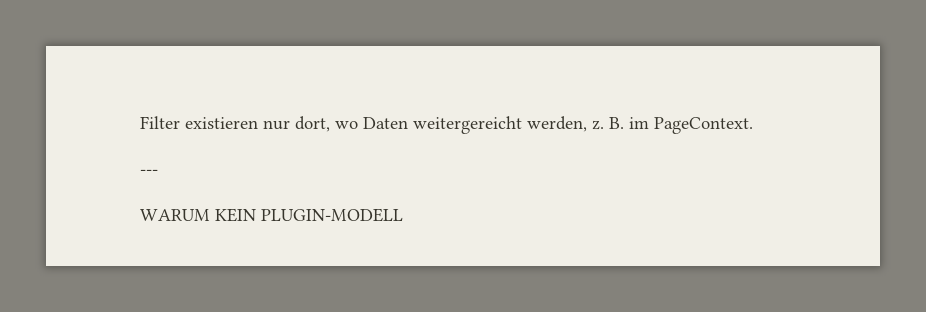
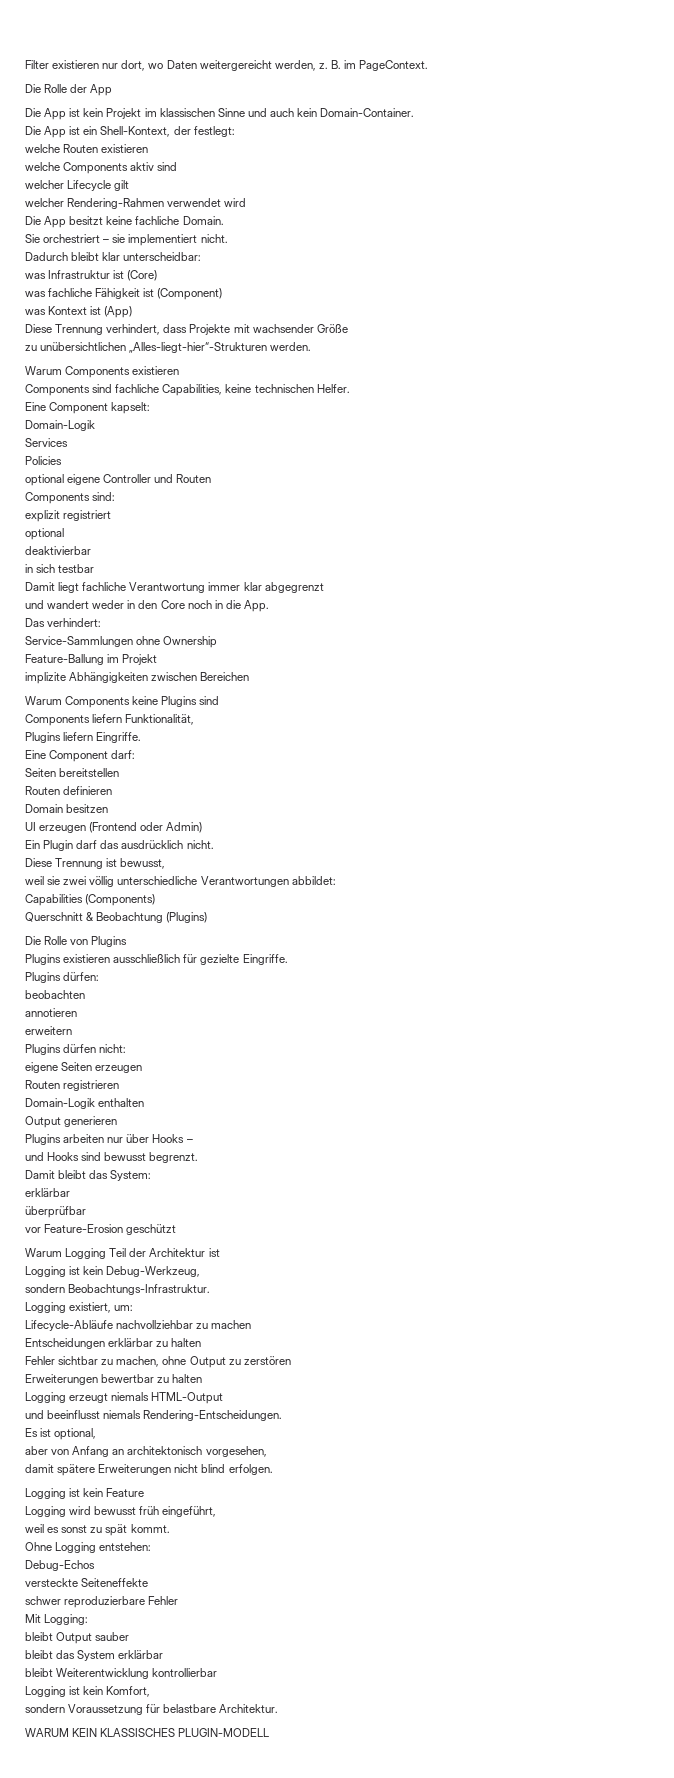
- ---
+ Die Rolle der App
+ Die App ist kein Projekt im klassischen Sinne und auch kein Domain-Container.
+ Die App ist ein Shell-Kontext, der festlegt:
+ welche Routen existieren
+ welche Components aktiv sind
+ welcher Lifecycle gilt
+ welcher Rendering-Rahmen verwendet wird
+ Die App besitzt keine fachliche Domain.
+ Sie orchestriert – sie implementiert nicht.
+ Dadurch bleibt klar unterscheidbar:
+ was Infrastruktur ist (Core)
+ was fachliche Fähigkeit ist (Component)
+ was Kontext ist (App)
+ Diese Trennung verhindert, dass Projekte mit wachsender Größe
+ zu unübersichtlichen „Alles-liegt-hier“-Strukturen werden.
+ Warum Components existieren
+ Components sind fachliche Capabilities, keine technischen Helfer.
+ Eine Component kapselt:
+ Domain-Logik
+ Services
+ Policies
+ optional eigene Controller und Routen
+ Components sind:
+ explizit registriert
+ optional
+ deaktivierbar
+ in sich testbar
+ Damit liegt fachliche Verantwortung immer klar abgegrenzt
+ und wandert weder in den Core noch in die App.
+ Das verhindert:
+ Service-Sammlungen ohne Ownership
+ Feature-Ballung im Projekt
+ implizite Abhängigkeiten zwischen Bereichen
+ Warum Components keine Plugins sind
+ Components liefern Funktionalität,
+ Plugins liefern Eingriffe.
+ Eine Component darf:
+ Seiten bereitstellen
+ Routen definieren
+ Domain besitzen
+ UI erzeugen (Frontend oder Admin)
+ Ein Plugin darf das ausdrücklich nicht.
+ Diese Trennung ist bewusst,
+ weil sie zwei völlig unterschiedliche Verantwortungen abbildet:
+ Capabilities (Components)
+ Querschnitt & Beobachtung (Plugins)
+ Die Rolle von Plugins
+ Plugins existieren ausschließlich für gezielte Eingriffe.
+ Plugins dürfen:
+ beobachten
+ annotieren
+ erweitern
+ Plugins dürfen nicht:
+ eigene Seiten erzeugen
+ Routen registrieren
+ Domain-Logik enthalten
+ Output generieren
+ Plugins arbeiten nur über Hooks –
+ und Hooks sind bewusst begrenzt.
+ Damit bleibt das System:
+ erklärbar
+ überprüfbar
+ vor Feature-Erosion geschützt
+ Warum Logging Teil der Architektur ist
+ Logging ist kein Debug-Werkzeug,
+ sondern Beobachtungs-Infrastruktur.
+ Logging existiert, um:
+ Lifecycle-Abläufe nachvollziehbar zu machen
+ Entscheidungen erklärbar zu halten
+ Fehler sichtbar zu machen, ohne Output zu zerstören
+ Erweiterungen bewertbar zu halten
+ Logging erzeugt niemals HTML-Output
+ und beeinflusst niemals Rendering-Entscheidungen.
+ Es ist optional,
+ aber von Anfang an architektonisch vorgesehen,
+ damit spätere Erweiterungen nicht blind erfolgen.
+ Logging ist kein Feature
+ Logging wird bewusst früh eingeführt,
+ weil es sonst zu spät kommt.
+ Ohne Logging entstehen:
+ Debug-Echos
+ versteckte Seiteneffekte
+ schwer reproduzierbare Fehler
+ Mit Logging:
+ bleibt Output sauber
+ bleibt das System erklärbar
+ bleibt Weiterentwicklung kontrollierbar
+ Logging ist kein Komfort,
+ sondern Voraussetzung für belastbare Architektur.
- WARUM KEIN PLUGIN-MODELL
+ WARUM KEIN KLASSISCHES PLUGIN-MODELL

